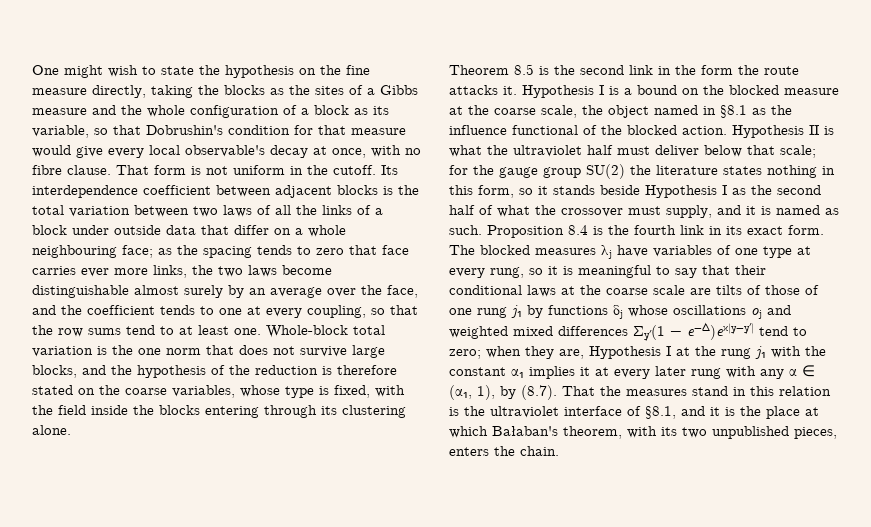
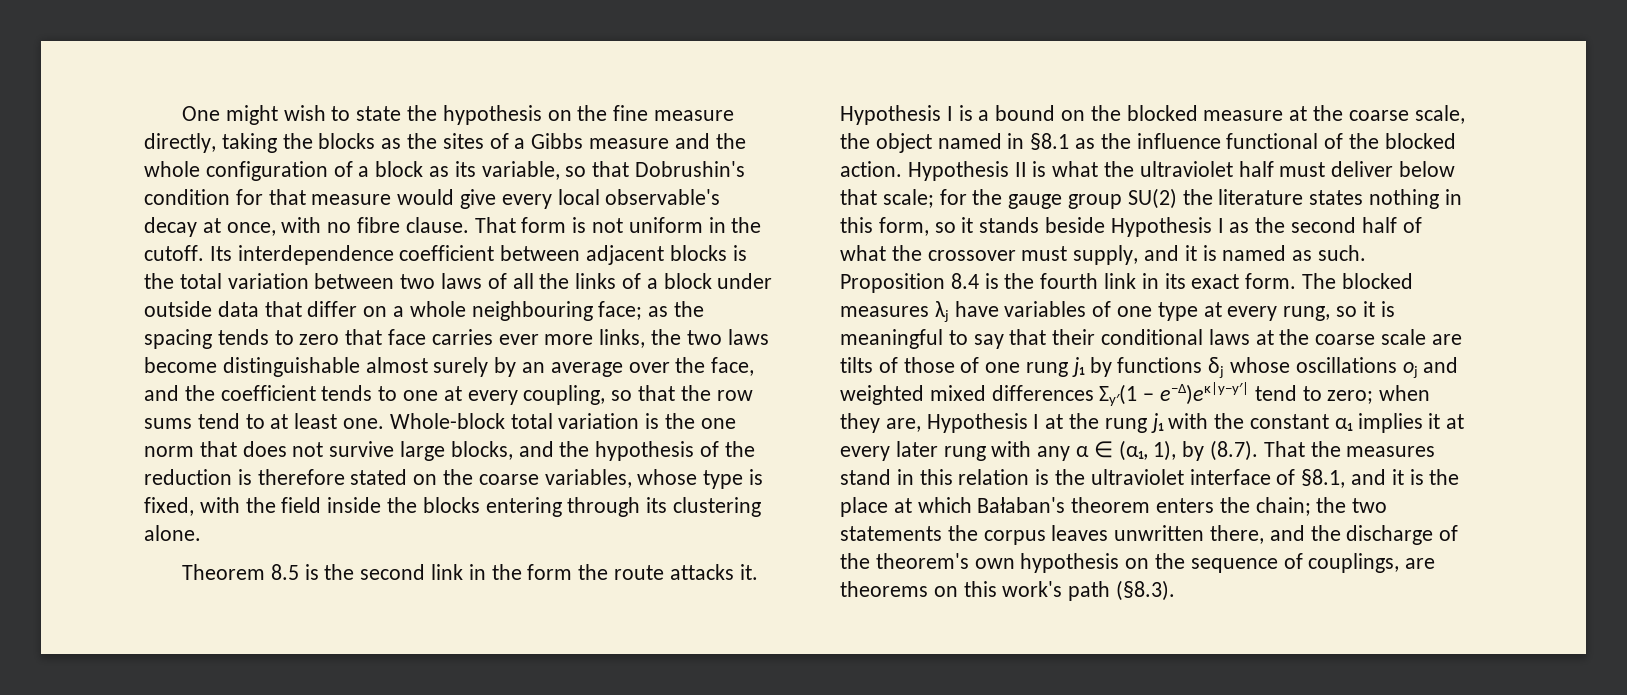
- when they are, Hypothesis I at the rung j₁ with the constant α₁ implies it at every later rung with any α ∈ (α₁, 1), by (8.7). That the measures stand in this relation is the ultraviolet interface of §8.1, and it is the place at which Bałaban's theorem, with its two unpublished pieces, enters the chain.
+ when they are, Hypothesis I at the rung j₁ with the constant α₁ implies it at every later rung with any α ∈ (α₁, 1), by (8.7). That the measures stand in this relation is the ultraviolet interface of §8.1, and it is the place at which Bałaban's theorem enters the chain; the two statements the corpus leaves unwritten there, and the discharge of the theorem's own hypothesis on the sequence of couplings, are theorems on this work's path (§8.3).

